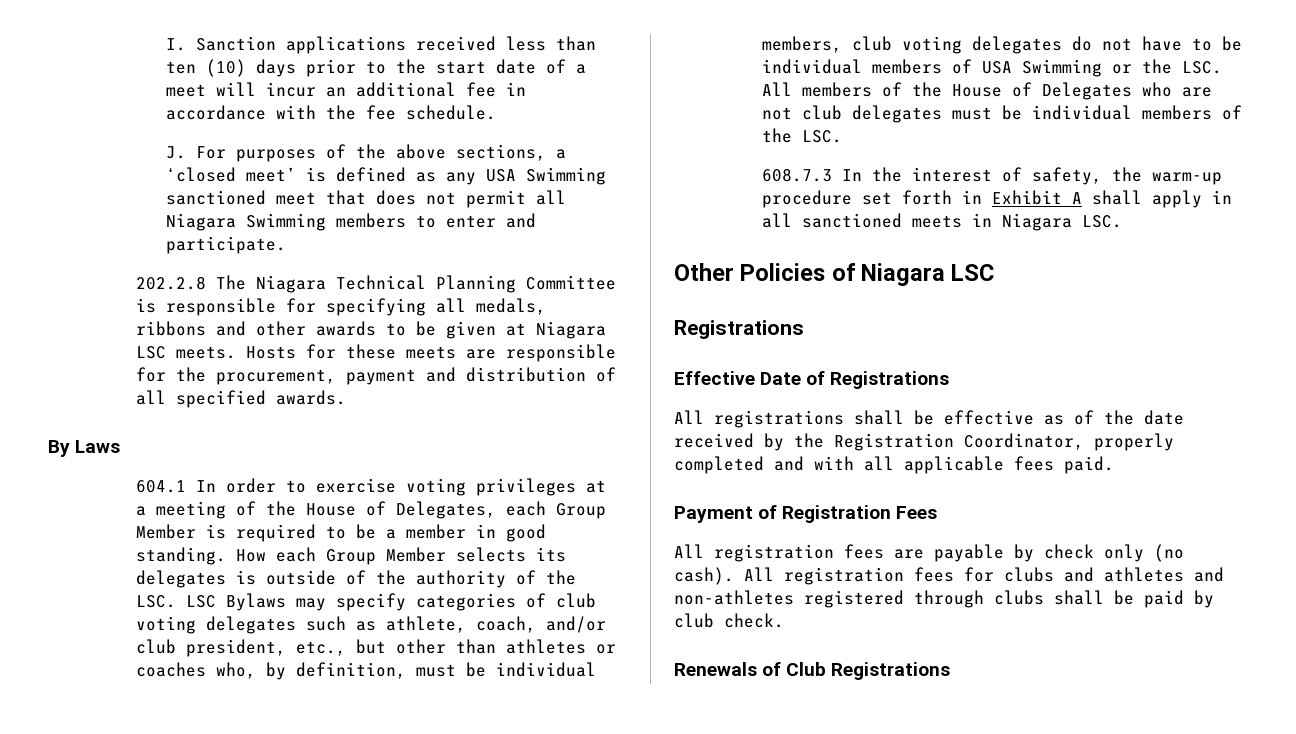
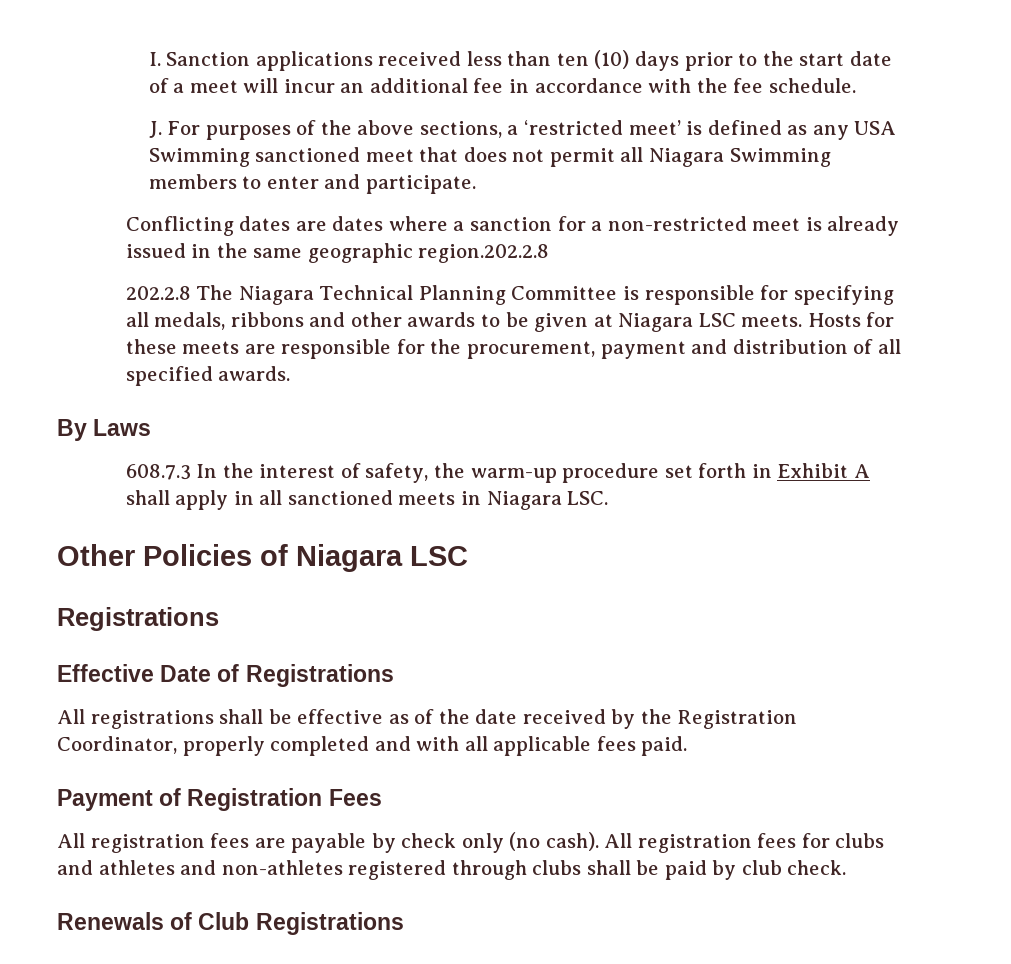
- J. For purposes of the above sections, a ‘closed meet’ is defined as any USA Swimming sanctioned meet that does not permit all Niagara Swimming members to enter and participate.
+ J. For purposes of the above sections, a ‘restricted meet’ is defined as any USA Swimming sanctioned meet that does not permit all Niagara Swimming members to enter and participate.
+ Conflicting dates are dates where a sanction for a non-restricted meet is already issued in the same geographic region.202.2.8
- 604.1 In order to exercise voting privileges at a meeting of the House of Delegates, each Group Member is required to be a member in good standing. How each Group Member selects its delegates is outside of the authority of the LSC. LSC Bylaws may specify categories of club voting delegates such as athlete, coach, and/or club president, etc., but other than athletes or coaches who, by definition, must be individual members, club voting delegates do not have to be individual members of USA Swimming or the LSC. All members of the House of Delegates who are not club delegates must be individual members of the LSC.

